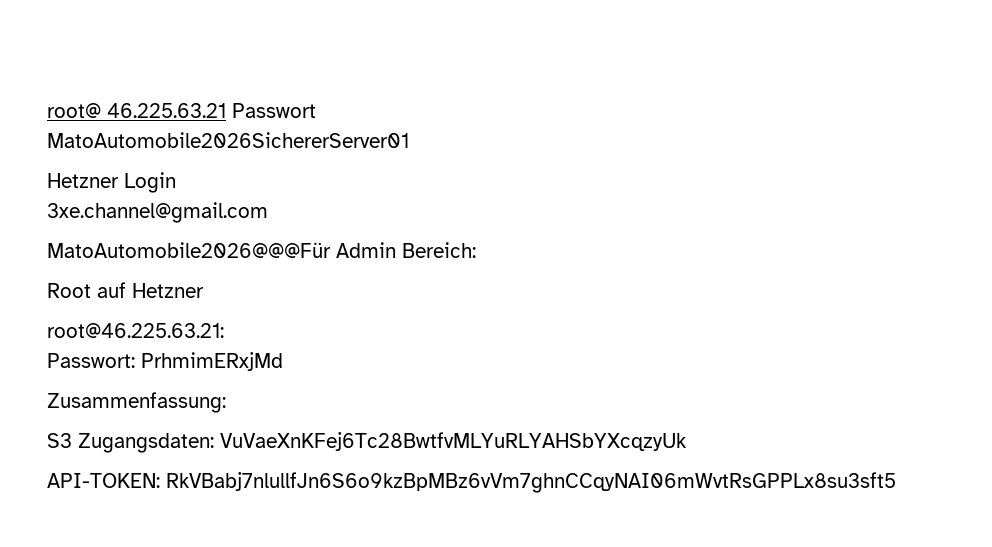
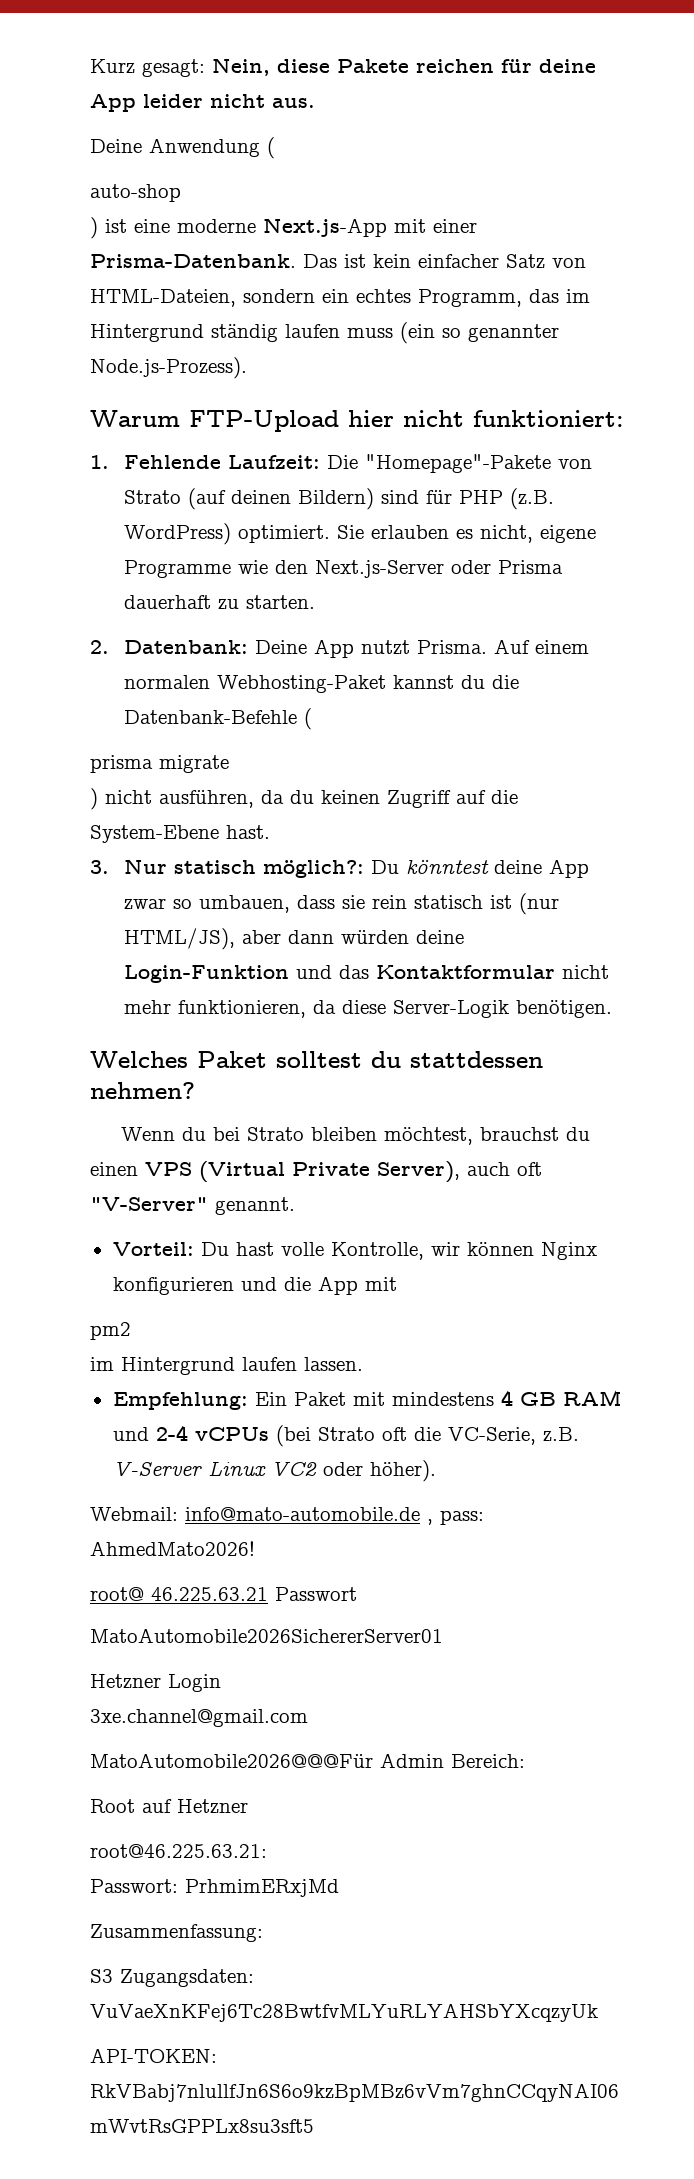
+ Kurz gesagt: Nein, diese Pakete reichen für deine App leider nicht aus.
+ Deine Anwendung (
+ auto-shop
+ ) ist eine moderne Next.js-App mit einer Prisma-Datenbank. Das ist kein einfacher Satz von HTML-Dateien, sondern ein echtes Programm, das im Hintergrund ständig laufen muss (ein so genannter Node.js-Prozess).
+ Warum FTP-Upload hier nicht funktioniert:
+ 1. Fehlende Laufzeit: Die "Homepage"-Pakete von Strato (auf deinen Bildern) sind für PHP (z.B. WordPress) optimiert. Sie erlauben es nicht, eigene Programme wie den Next.js-Server oder Prisma dauerhaft zu starten.
+ 2. Datenbank: Deine App nutzt Prisma. Auf einem normalen Webhosting-Paket kannst du die Datenbank-Befehle (
+ prisma migrate
+ ) nicht ausführen, da du keinen Zugriff auf die System-Ebene hast.
+ 3. Nur statisch möglich?: Du könntest deine App zwar so umbauen, dass sie rein statisch ist (nur HTML/JS), aber dann würden deine Login-Funktion und das Kontaktformular nicht mehr funktionieren, da diese Server-Logik benötigen.
+ Welches Paket solltest du stattdessen nehmen?
+ Wenn du bei Strato bleiben möchtest, brauchst du einen VPS (Virtual Private Server), auch oft "V-Server" genannt.
+ Vorteil: Du hast volle Kontrolle, wir können Nginx konfigurieren und die App mit
+ pm2
+ im Hintergrund laufen lassen.
+ Empfehlung: Ein Paket mit mindestens 4 GB RAM und 2-4 vCPUs (bei Strato oft die VC-Serie, z.B. V-Server Linux VC2 oder höher).
+ Webmail: info@mato-automobile.de , pass: AhmedMato2026!

